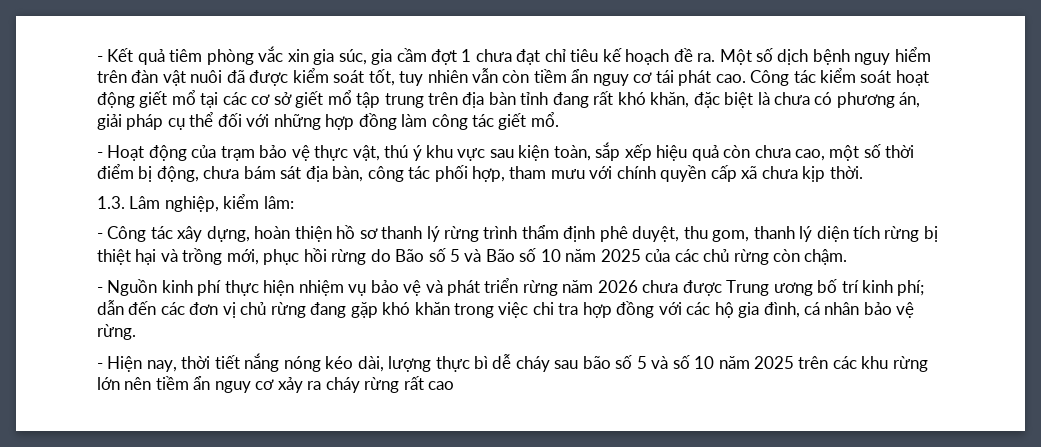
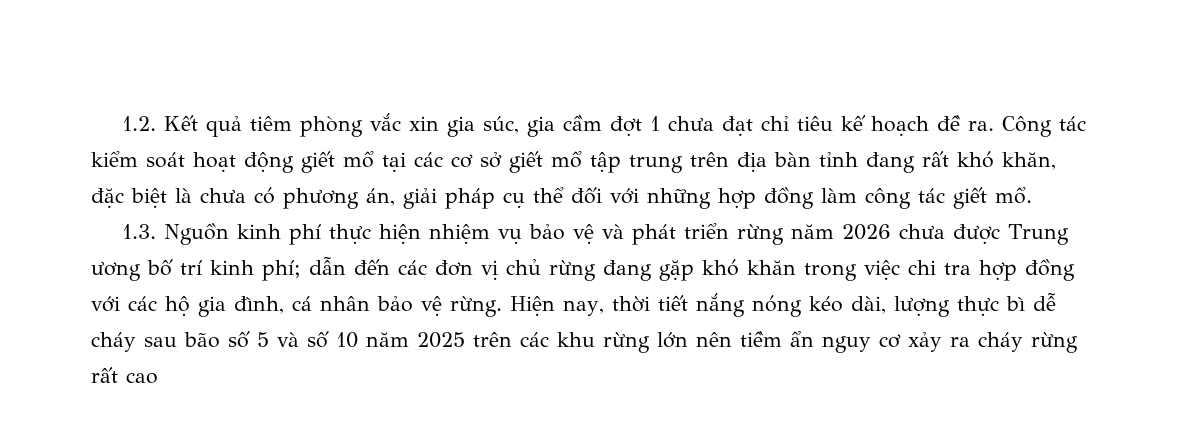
- - Kết quả tiêm phòng vắc xin gia súc, gia cầm đợt 1 chưa đạt chỉ tiêu kế hoạch đề ra.
+ 1.2. Kết quả tiêm phòng vắc xin gia súc, gia cầm đợt 1 chưa đạt chỉ tiêu kế hoạch đề ra.
- Một số dịch bệnh nguy hiểm trên đàn vật nuôi đã được kiểm soát tốt, tuy nhiên vẫn còn tiềm ẩn nguy cơ tái phát cao.
- - Hoạt động của trạm bảo vệ thực vật, thú ý khu vực sau kiện toàn, sắp xếp hiệu quả còn chưa cao, một số thời điểm bị động, chưa bám sát địa bàn, công tác phối hợp, tham mưu với chính quyền cấp xã chưa kịp thời.
- 1.3. Lâm nghiệp, kiểm lâm:
- - Công tác xây dựng, hoàn thiện hồ sơ thanh lý rừng trình thẩm định phê duyệt, thu gom, thanh lý diện tích rừng bị thiệt hại và trồng mới, phục hồi rừng do Bão số 5 và Bão số 10 năm 2025 của các chủ rừng còn chậm.
- - Nguồn kinh phí thực hiện nhiệm vụ bảo vệ và phát triển rừng năm 2026 chưa được Trung ương bố trí kinh phí;
+ 1.3. Nguồn kinh phí thực hiện nhiệm vụ bảo vệ và phát triển rừng năm 2026 chưa được Trung ương bố trí kinh phí;
- dẫn đến các đơn vị chủ rừng đang gặp khó khăn trong việc chi tra hợp đồng với các hộ gia đình, cá nhân bảo vệ rừng.
- - Hiện nay, thời tiết nắng nóng kéo dài, lượng thực bì dễ cháy sau bão số 5 và số 10 năm 2025 trên các khu rừng lớn nên tiềm ẩn nguy cơ xảy ra cháy rừng rất cao
+ dẫn đến các đơn vị chủ rừng đang gặp khó khăn trong việc chi tra hợp đồng với các hộ gia đình, cá nhân bảo vệ rừng. Hiện nay, thời tiết nắng nóng kéo dài, lượng thực bì dễ cháy sau bão số 5 và số 10 năm 2025 trên các khu rừng lớn nên tiềm ẩn nguy cơ xảy ra cháy rừng rất cao

